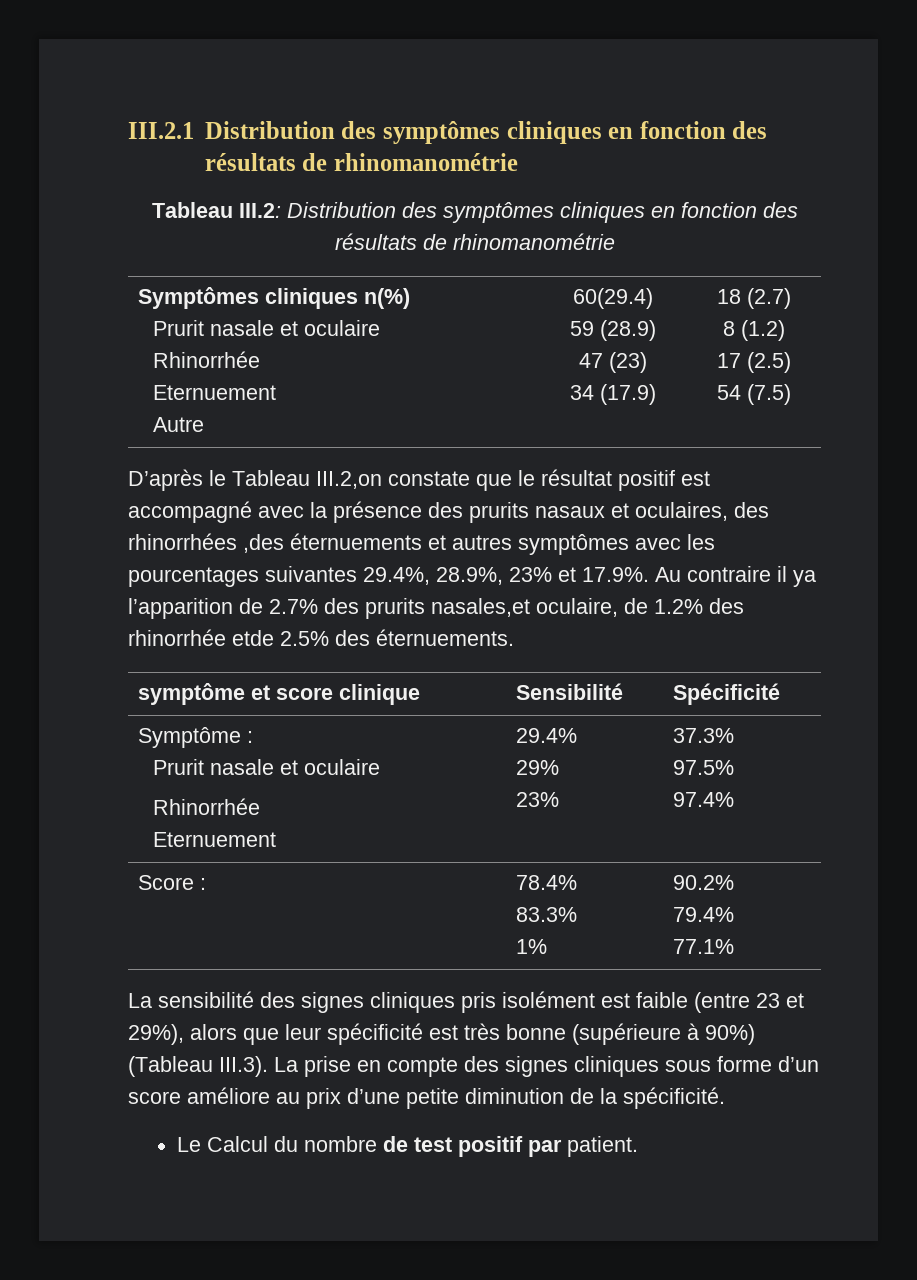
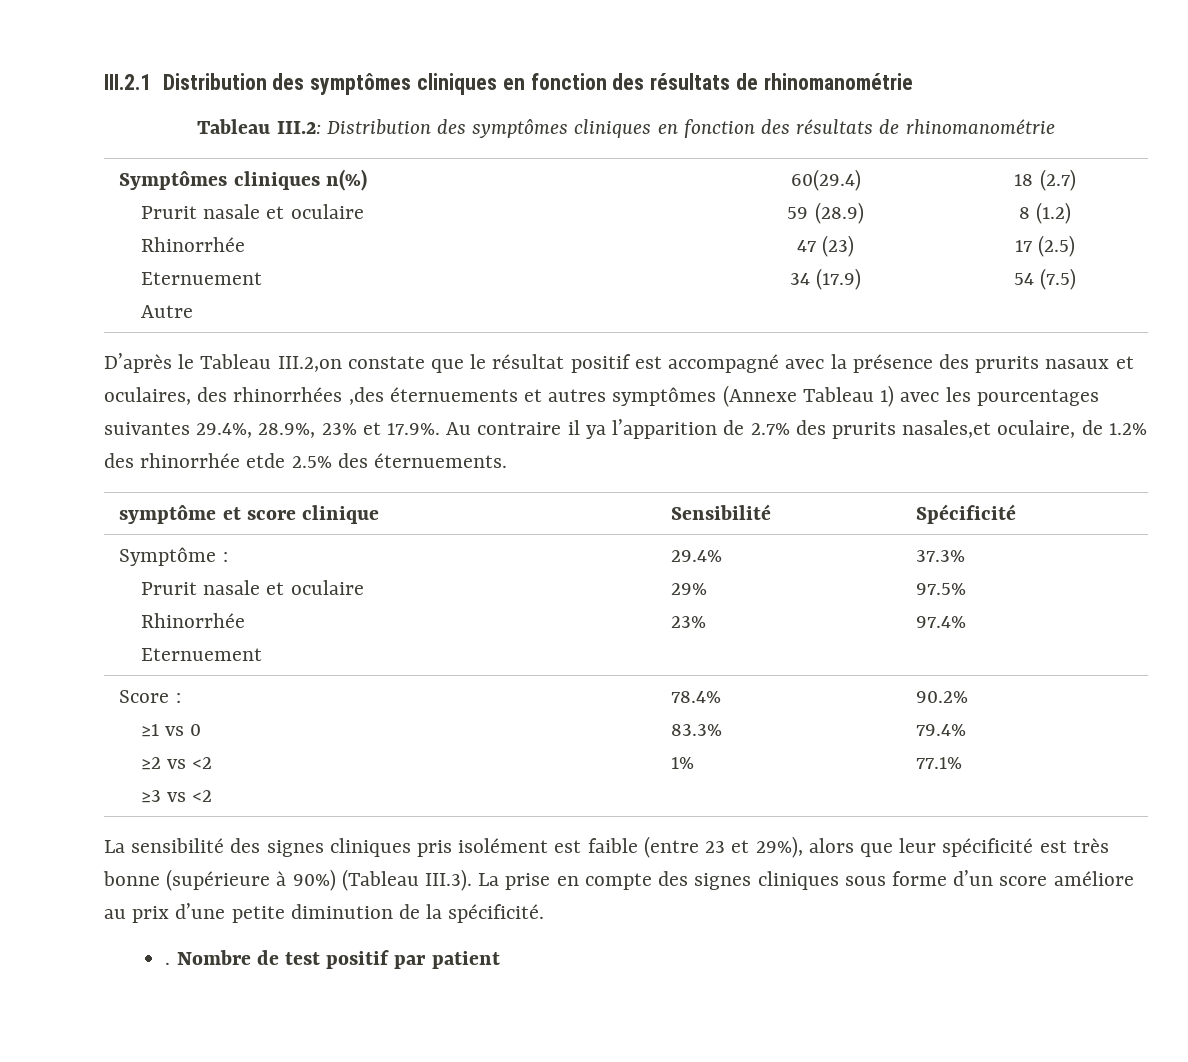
- D’après le Tableau III.2,on constate que le résultat positif est accompagné avec la présence des prurits nasaux et oculaires, des rhinorrhées ,des éternuements et autres symptômes avec les pourcentages suivantes 29.4%, 28.9%, 23% et 17.9%. Au contraire il ya l’apparition de 2.7% des prurits nasales,et oculaire, de 1.2% des rhinorrhée etde 2.5% des éternuements.
+ D’après le Tableau III.2,on constate que le résultat positif est accompagné avec la présence des prurits nasaux et oculaires, des rhinorrhées ,des éternuements et autres symptômes (Annexe Tableau 1) avec les pourcentages suivantes 29.4%, 28.9%, 23% et 17.9%. Au contraire il ya l’apparition de 2.7% des prurits nasales,et oculaire, de 1.2% des rhinorrhée etde 2.5% des éternuements.
- Score : | 78.4%
+ Score :
+ ≥1 vs 0
+ ≥2 vs <2
+ ≥3 vs <2 | 78.4%
- Le Calcul du nombre de test positif par patient.
+ . Nombre de test positif par patient

